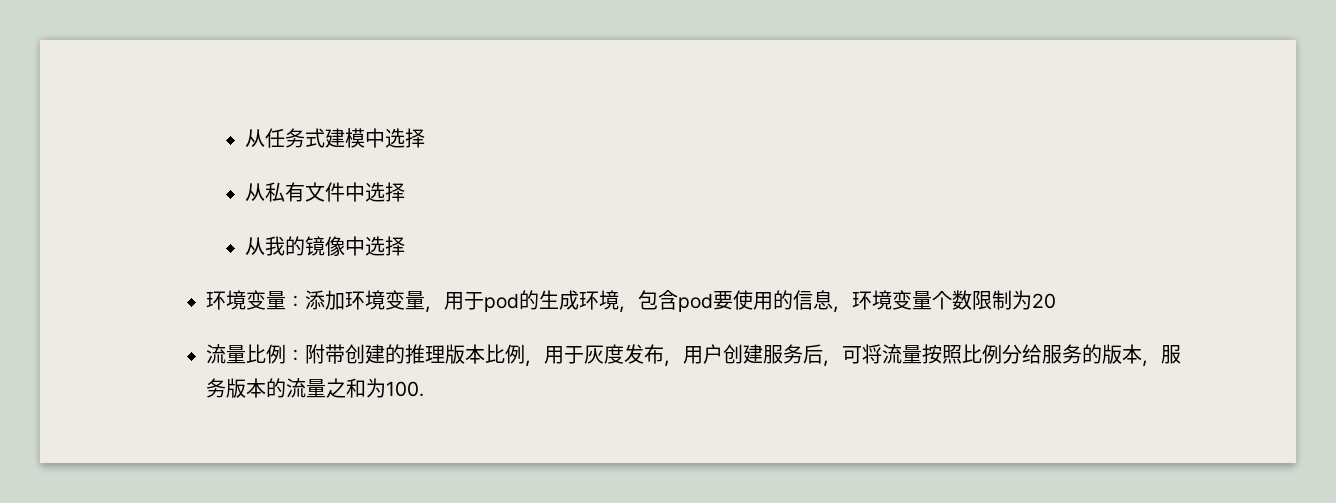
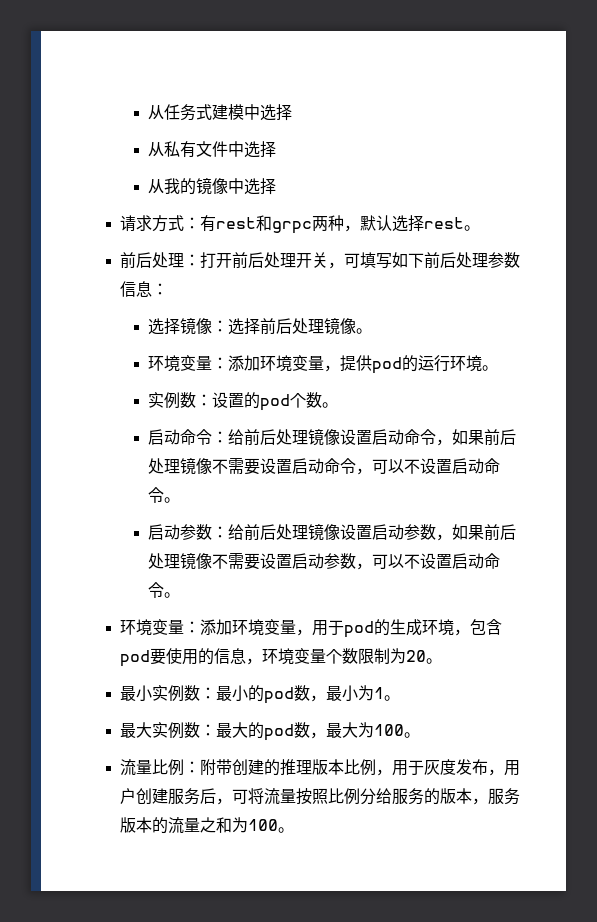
+ 请求方式：有rest和grpc两种，默认选择rest。
+ 前后处理：打开前后处理开关，可填写如下前后处理参数信息：
+ 选择镜像：选择前后处理镜像。
+ 环境变量：添加环境变量，提供pod的运行环境。
+ 实例数：设置的pod个数。
+ 启动命令：给前后处理镜像设置启动命令，如果前后处理镜像不需要设置启动命令，可以不设置启动命令。
+ 启动参数：给前后处理镜像设置启动参数，如果前后处理镜像不需要设置启动参数，可以不设置启动命令。
- 环境变量：添加环境变量，用于pod的生成环境，包含pod要使用的信息，环境变量个数限制为20
+ 环境变量：添加环境变量，用于pod的生成环境，包含pod要使用的信息，环境变量个数限制为20。
+ 最小实例数：最小的pod数，最小为1。
+ 最大实例数：最大的pod数，最大为100。
- 流量比例：附带创建的推理版本比例，用于灰度发布，用户创建服务后，可将流量按照比例分给服务的版本，服务版本的流量之和为100.
+ 流量比例：附带创建的推理版本比例，用于灰度发布，用户创建服务后，可将流量按照比例分给服务的版本，服务版本的流量之和为100。

